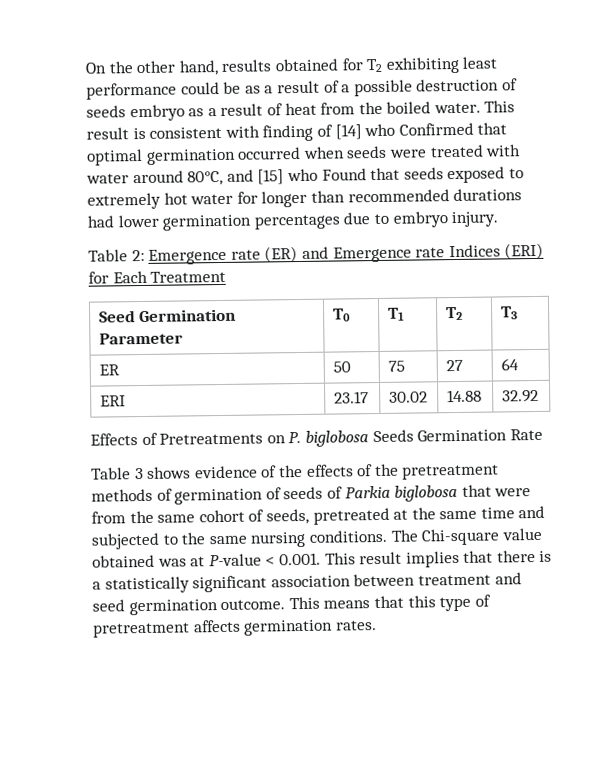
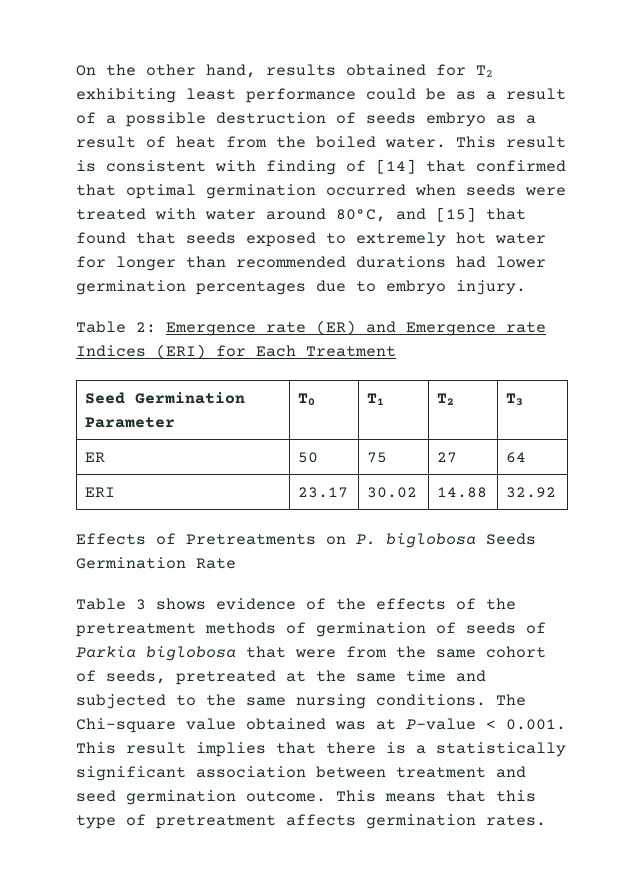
- This result is consistent with finding of [14] who Confirmed that optimal germination occurred when seeds were treated with water around 80°C, and [15] who Found that seeds exposed to extremely hot water for longer than recommended durations had lower germination percentages due to embryo injury.
+ This result is consistent with finding of [14] that confirmed that optimal germination occurred when seeds were treated with water around 80°C, and [15] that found that seeds exposed to extremely hot water for longer than recommended durations had lower germination percentages due to embryo injury.

